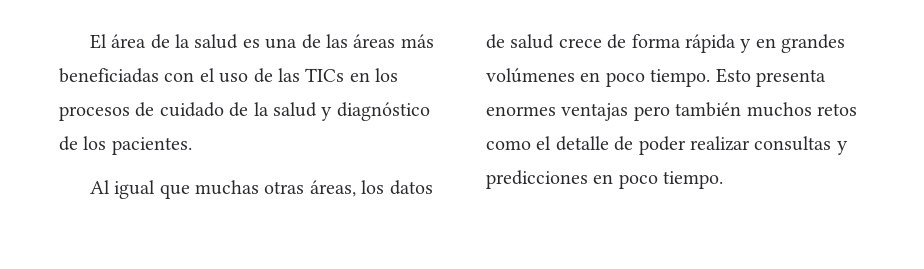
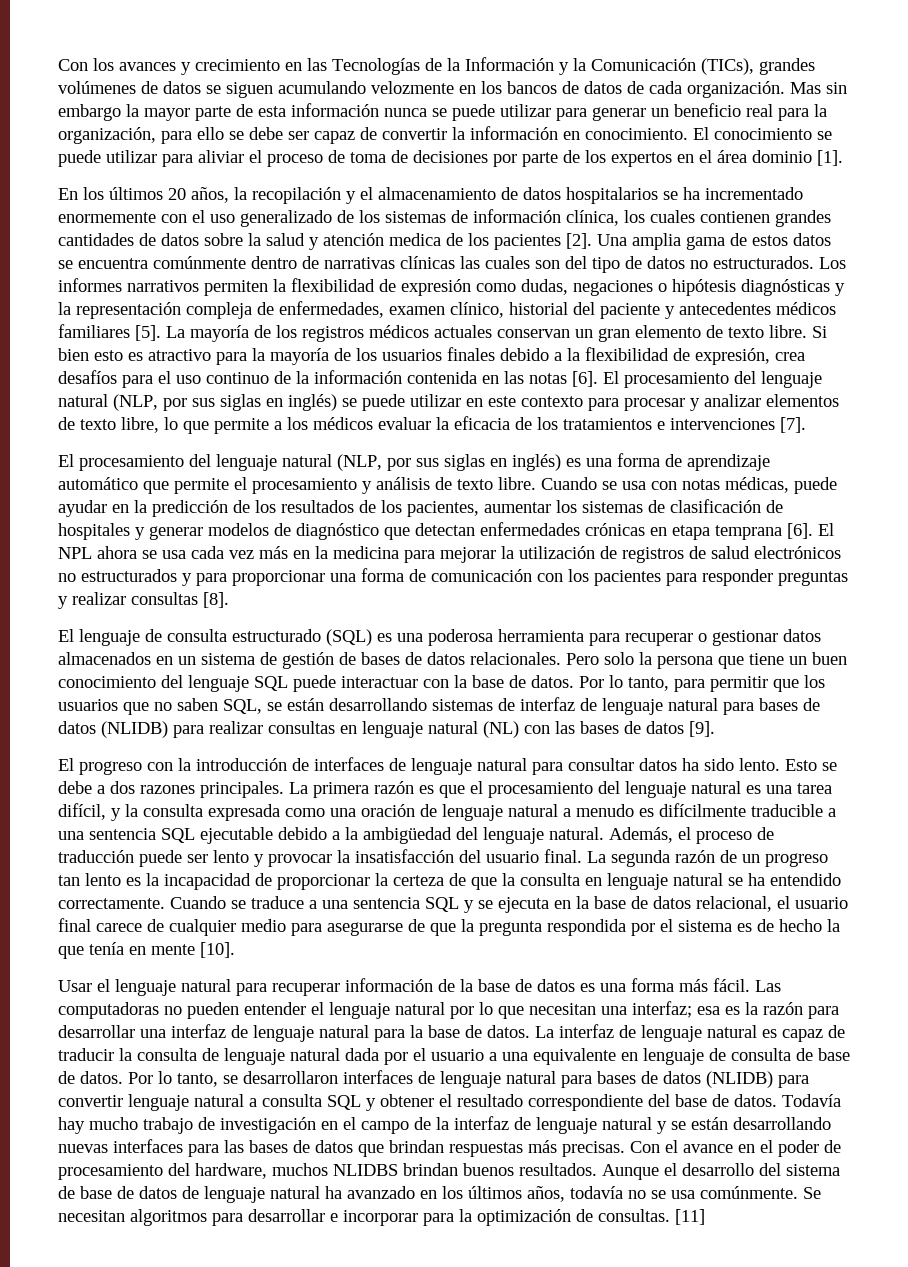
- El área de la salud es una de las áreas más beneficiadas con el uso de las TICs en los procesos de cuidado de la salud y diagnóstico de los pacientes.
- Al igual que muchas otras áreas, los datos de salud crece de forma rápida y en grandes volúmenes en poco tiempo. Esto presenta enormes ventajas pero también muchos retos como el detalle de poder realizar consultas y predicciones en poco tiempo.
+ Con los avances y crecimiento en las Tecnologías de la Información y la Comunicación (TICs), grandes volúmenes de datos se siguen acumulando velozmente en los bancos de datos de cada organización. Mas sin embargo la mayor parte de esta información nunca se puede utilizar para generar un beneficio real para la organización, para ello se debe ser capaz de convertir la información en conocimiento. El conocimiento se puede utilizar para aliviar el proceso de toma de decisiones por parte de los expertos en el área dominio [1].
+ En los últimos 20 años, la recopilación y el almacenamiento de datos hospitalarios se ha incrementado enormemente con el uso generalizado de los sistemas de información clínica, los cuales contienen grandes cantidades de datos sobre la salud y atención medica de los pacientes [2]. Una amplia gama de estos datos se encuentra comúnmente dentro de narrativas clínicas las cuales son del tipo de datos no estructurados. Los informes narrativos permiten la flexibilidad de expresión como dudas, negaciones o hipótesis diagnósticas y la representación compleja de enfermedades, examen clínico, historial del paciente y antecedentes médicos familiares [5]. La mayoría de los registros médicos actuales conservan un gran elemento de texto libre. Si bien esto es atractivo para la mayoría de los usuarios finales debido a la flexibilidad de expresión, crea desafíos para el uso continuo de la información contenida en las notas [6]. El procesamiento del lenguaje natural (NLP, por sus siglas en inglés) se puede utilizar en este contexto para procesar y analizar elementos de texto libre, lo que permite a los médicos evaluar la eficacia de los tratamientos e intervenciones [7].
+ El procesamiento del lenguaje natural (NLP, por sus siglas en inglés) es una forma de aprendizaje automático que permite el procesamiento y análisis de texto libre. Cuando se usa con notas médicas, puede ayudar en la predicción de los resultados de los pacientes, aumentar los sistemas de clasificación de hospitales y generar modelos de diagnóstico que detectan enfermedades crónicas en etapa temprana [6]. El NPL ahora se usa cada vez más en la medicina para mejorar la utilización de registros de salud electrónicos no estructurados y para proporcionar una forma de comunicación con los pacientes para responder preguntas y realizar consultas [8].
+ El lenguaje de consulta estructurado (SQL) es una poderosa herramienta para recuperar o gestionar datos almacenados en un sistema de gestión de bases de datos relacionales. Pero solo la persona que tiene un buen conocimiento del lenguaje SQL puede interactuar con la base de datos. Por lo tanto, para permitir que los usuarios que no saben SQL, se están desarrollando sistemas de interfaz de lenguaje natural para bases de datos (NLIDB) para realizar consultas en lenguaje natural (NL) con las bases de datos [9].
+ El progreso con la introducción de interfaces de lenguaje natural para consultar datos ha sido lento. Esto se debe a dos razones principales. La primera razón es que el procesamiento del lenguaje natural es una tarea difícil, y la consulta expresada como una oración de lenguaje natural a menudo es difícilmente traducible a una sentencia SQL ejecutable debido a la ambigüedad del lenguaje natural. Además, el proceso de traducción puede ser lento y provocar la insatisfacción del usuario final. La segunda razón de un progreso tan lento es la incapacidad de proporcionar la certeza de que la consulta en lenguaje natural se ha entendido correctamente. Cuando se traduce a una sentencia SQL y se ejecuta en la base de datos relacional, el usuario final carece de cualquier medio para asegurarse de que la pregunta respondida por el sistema es de hecho la que tenía en mente [10].
+ Usar el lenguaje natural para recuperar información de la base de datos es una forma más fácil. Las computadoras no pueden entender el lenguaje natural por lo que necesitan una interfaz; esa es la razón para desarrollar una interfaz de lenguaje natural para la base de datos. La interfaz de lenguaje natural es capaz de traducir la consulta de lenguaje natural dada por el usuario a una equivalente en lenguaje de consulta de base de datos. Por lo tanto, se desarrollaron interfaces de lenguaje natural para bases de datos (NLIDB) para convertir lenguaje natural a consulta SQL y obtener el resultado correspondiente del base de datos. Todavía hay mucho trabajo de investigación en el campo de la interfaz de lenguaje natural y se están desarrollando nuevas interfaces para las bases de datos que brindan respuestas más precisas. Con el avance en el poder de procesamiento del hardware, muchos NLIDBS brindan buenos resultados. Aunque el desarrollo del sistema de base de datos de lenguaje natural ha avanzado en los últimos años, todavía no se usa comúnmente. Se necesitan algoritmos para desarrollar e incorporar para la optimización de consultas. [11]

